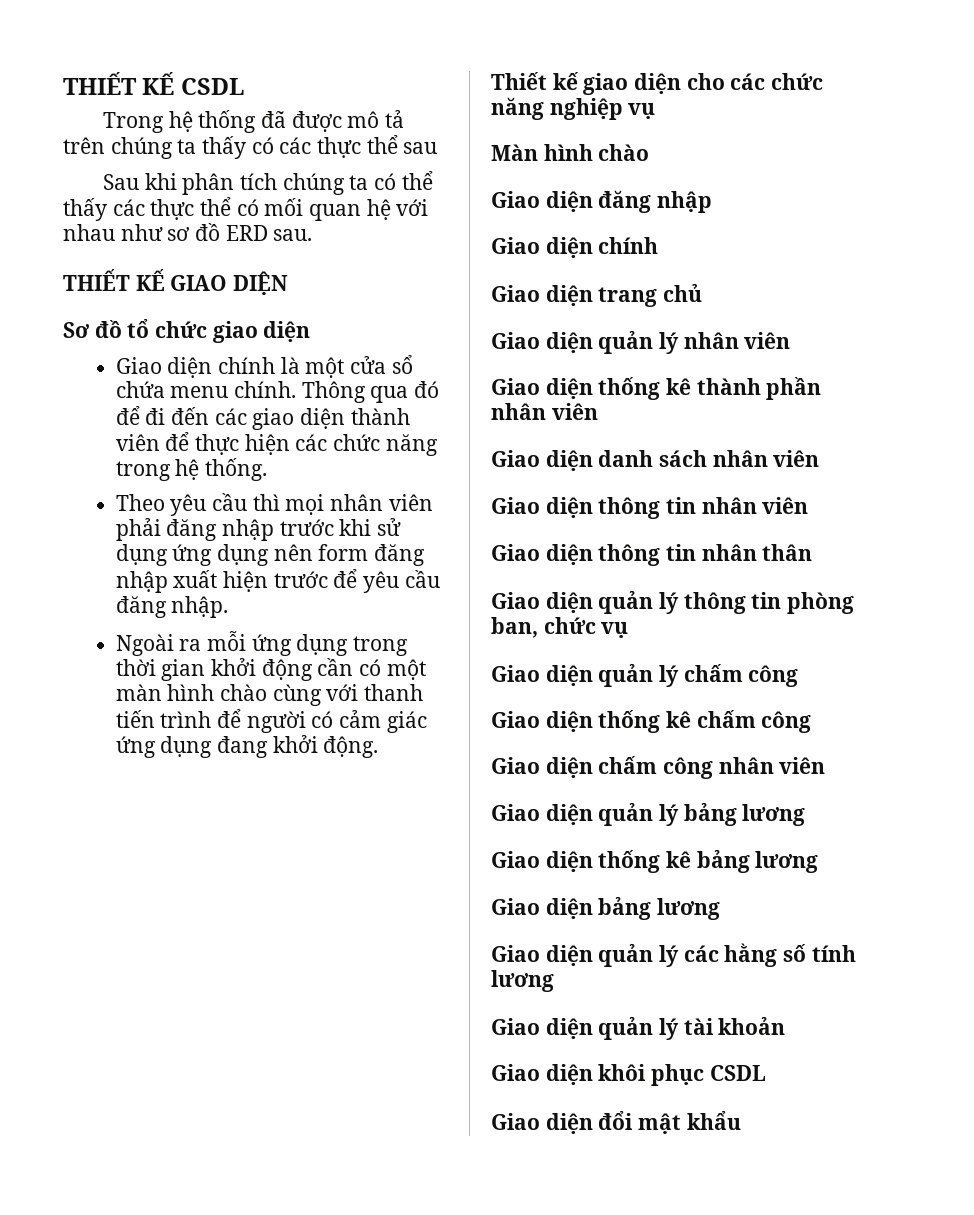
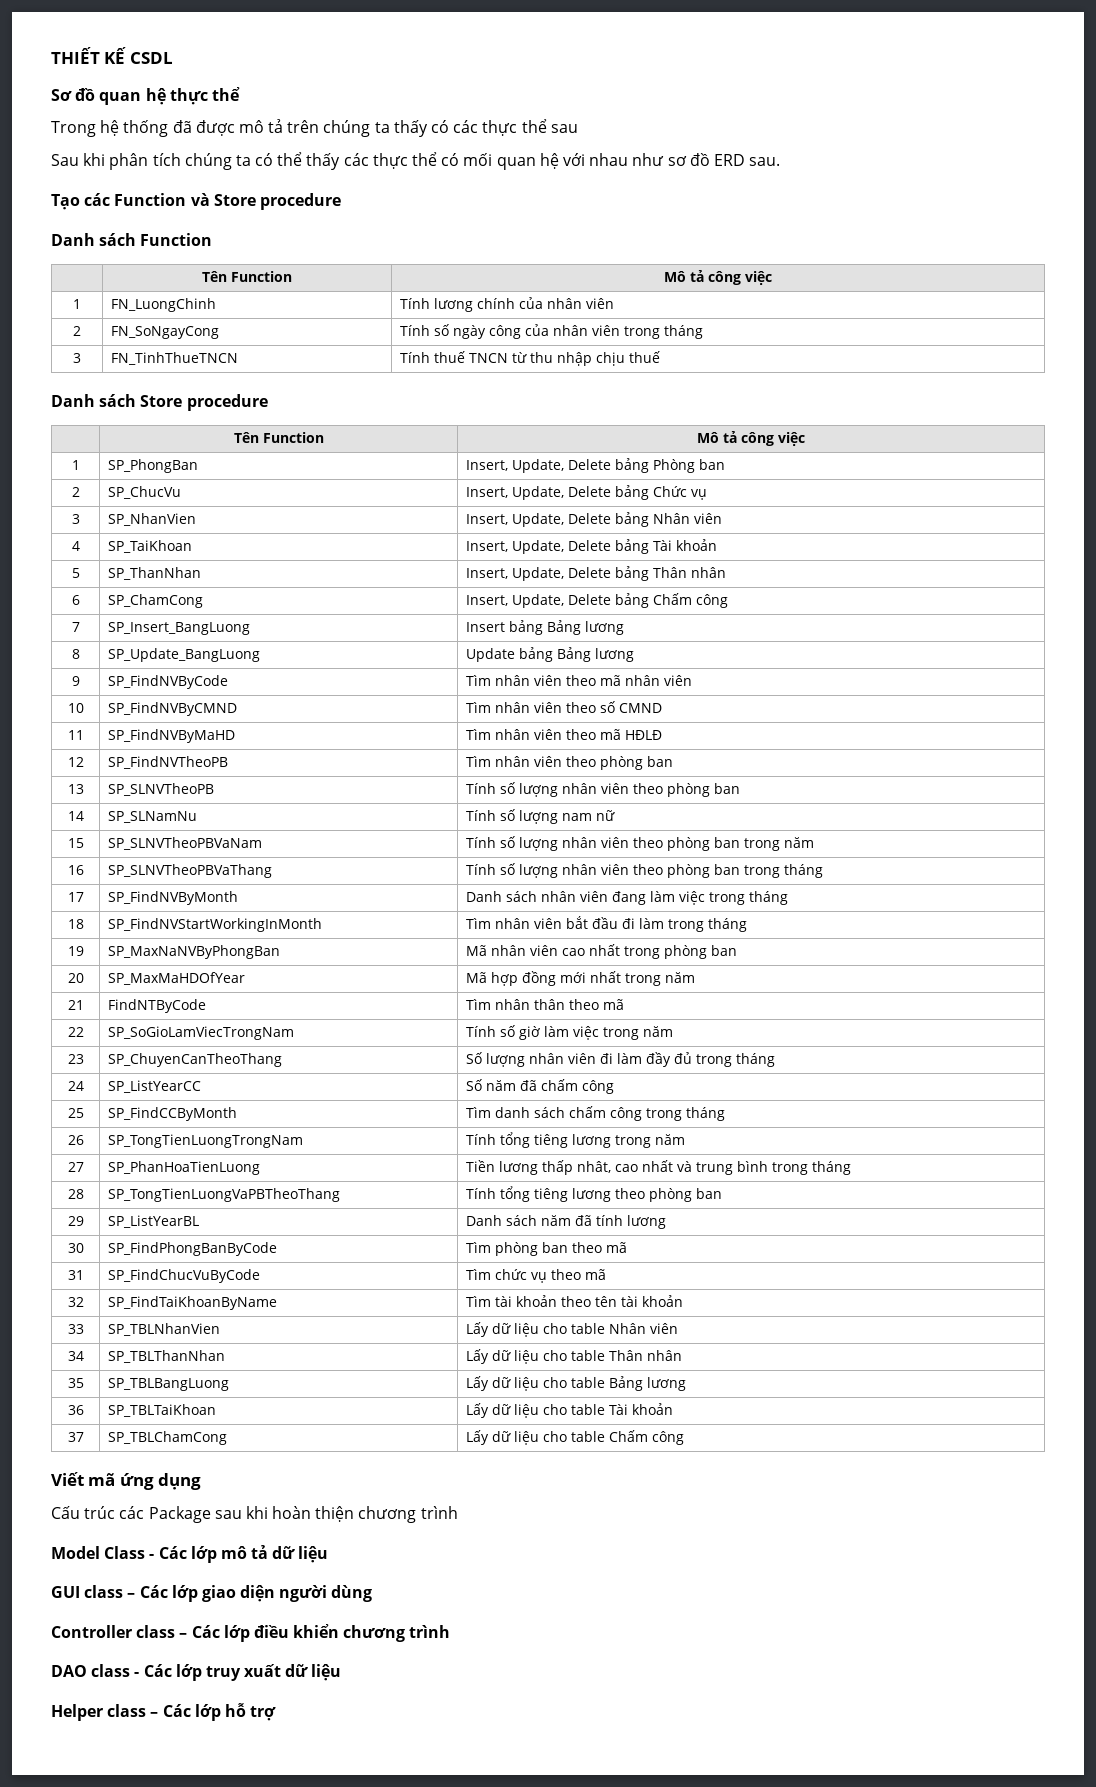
+ Sơ đồ quan hệ thực thể
- THIẾT KẾ GIAO DIỆN
- Sơ đồ tổ chức giao diện
- Giao diện chính là một cửa sổ chứa menu chính. Thông qua đó để đi đến các giao diện thành viên để thực hiện các chức năng trong hệ thống.
- Theo yêu cầu thì mọi nhân viên phải đăng nhập trước khi sử dụng ứng dụng nên form đăng nhập xuất hiện trước để yêu cầu đăng nhập.
- Ngoài ra mỗi ứng dụng trong thời gian khởi động cần có một màn hình chào cùng với thanh tiến trình để người có cảm giác ứng dụng đang khởi động.
- Thiết kế giao diện cho các chức năng nghiệp vụ
- Màn hình chào
- Giao diện đăng nhập
- Giao diện chính
- Giao diện trang chủ
- Giao diện quản lý nhân viên
- Giao diện thống kê thành phần nhân viên
- Giao diện danh sách nhân viên
- Giao diện thông tin nhân viên
- Giao diện thông tin nhân thân
- Giao diện quản lý thông tin phòng ban, chức vụ
- Giao diện quản lý chấm công
- Giao diện thống kê chấm công
- Giao diện chấm công nhân viên
- Giao diện quản lý bảng lương
- Giao diện thống kê bảng lương
- Giao diện bảng lương
- Giao diện quản lý các hằng số tính lương
- Giao diện quản lý tài khoản
- Giao diện khôi phục CSDL
- Giao diện đổi mật khẩu
+ Tạo các Function và Store procedure
+ Danh sách Function
+ | Tên Function | Mô tả công việc
+ 1 | FN_LuongChinh | Tính lương chính của nhân viên
+ 2 | FN_SoNgayCong | Tính số ngày công của nhân viên trong tháng
+ 3 | FN_TinhThueTNCN | Tính thuế TNCN từ thu nhập chịu thuế
+ Danh sách Store procedure
+ | Tên Function | Mô tả công việc
+ 1 | SP_PhongBan | Insert, Update, Delete bảng Phòng ban
+ 2 | SP_ChucVu | Insert, Update, Delete bảng Chức vụ
+ 3 | SP_NhanVien | Insert, Update, Delete bảng Nhân viên
+ 4 | SP_TaiKhoan | Insert, Update, Delete bảng Tài khoản
+ 5 | SP_ThanNhan | Insert, Update, Delete bảng Thân nhân
+ 6 | SP_ChamCong | Insert, Update, Delete bảng Chấm công
+ 7 | SP_Insert_BangLuong | Insert bảng Bảng lương
+ 8 | SP_Update_BangLuong | Update bảng Bảng lương
+ 9 | SP_FindNVByCode | Tìm nhân viên theo mã nhân viên
+ 10 | SP_FindNVByCMND | Tìm nhân viên theo số CMND
+ 11 | SP_FindNVByMaHD | Tìm nhân viên theo mã HĐLĐ
+ 12 | SP_FindNVTheoPB | Tìm nhân viên theo phòng ban
+ 13 | SP_SLNVTheoPB | Tính số lượng nhân viên theo phòng ban
+ 14 | SP_SLNamNu | Tính số lượng nam nữ
+ 15 | SP_SLNVTheoPBVaNam | Tính số lượng nhân viên theo phòng ban trong năm
+ 16 | SP_SLNVTheoPBVaThang | Tính số lượng nhân viên theo phòng ban trong tháng
+ 17 | SP_FindNVByMonth | Danh sách nhân viên đang làm việc trong tháng
+ 18 | SP_FindNVStartWorkingInMonth | Tìm nhân viên bắt đầu đi làm trong tháng
+ 19 | SP_MaxNaNVByPhongBan | Mã nhân viên cao nhất trong phòng ban
+ 20 | SP_MaxMaHDOfYear | Mã hợp đồng mới nhất trong năm
+ 21 | FindNTByCode | Tìm nhân thân theo mã
+ 22 | SP_SoGioLamViecTrongNam | Tính số giờ làm việc trong năm
+ 23 | SP_ChuyenCanTheoThang | Số lượng nhân viên đi làm đầy đủ trong tháng
+ 24 | SP_ListYearCC | Số năm đã chấm công
+ 25 | SP_FindCCByMonth | Tìm danh sách chấm công trong tháng
+ 26 | SP_TongTienLuongTrongNam | Tính tổng tiêng lương trong năm
+ 27 | SP_PhanHoaTienLuong | Tiền lương thấp nhât, cao nhất và trung bình trong tháng
+ 28 | SP_TongTienLuongVaPBTheoThang | Tính tổng tiêng lương theo phòng ban
+ 29 | SP_ListYearBL | Danh sách năm đã tính lương
+ 30 | SP_FindPhongBanByCode | Tìm phòng ban theo mã
+ 31 | SP_FindChucVuByCode | Tìm chức vụ theo mã
+ 32 | SP_FindTaiKhoanByName | Tìm tài khoản theo tên tài khoản
+ 33 | SP_TBLNhanVien | Lấy dữ liệu cho table Nhân viên
+ 34 | SP_TBLThanNhan | Lấy dữ liệu cho table Thân nhân
+ 35 | SP_TBLBangLuong | Lấy dữ liệu cho table Bảng lương
+ 36 | SP_TBLTaiKhoan | Lấy dữ liệu cho table Tài khoản
+ 37 | SP_TBLChamCong | Lấy dữ liệu cho table Chấm công
+ Viết mã ứng dụng
+ Cấu trúc các Package sau khi hoàn thiện chương trình
+ Model Class - Các lớp mô tả dữ liệu
+ GUI class – Các lớp giao diện người dùng
+ Controller class – Các lớp điều khiển chương trình
+ DAO class - Các lớp truy xuất dữ liệu
+ Helper class – Các lớp hỗ trợ

